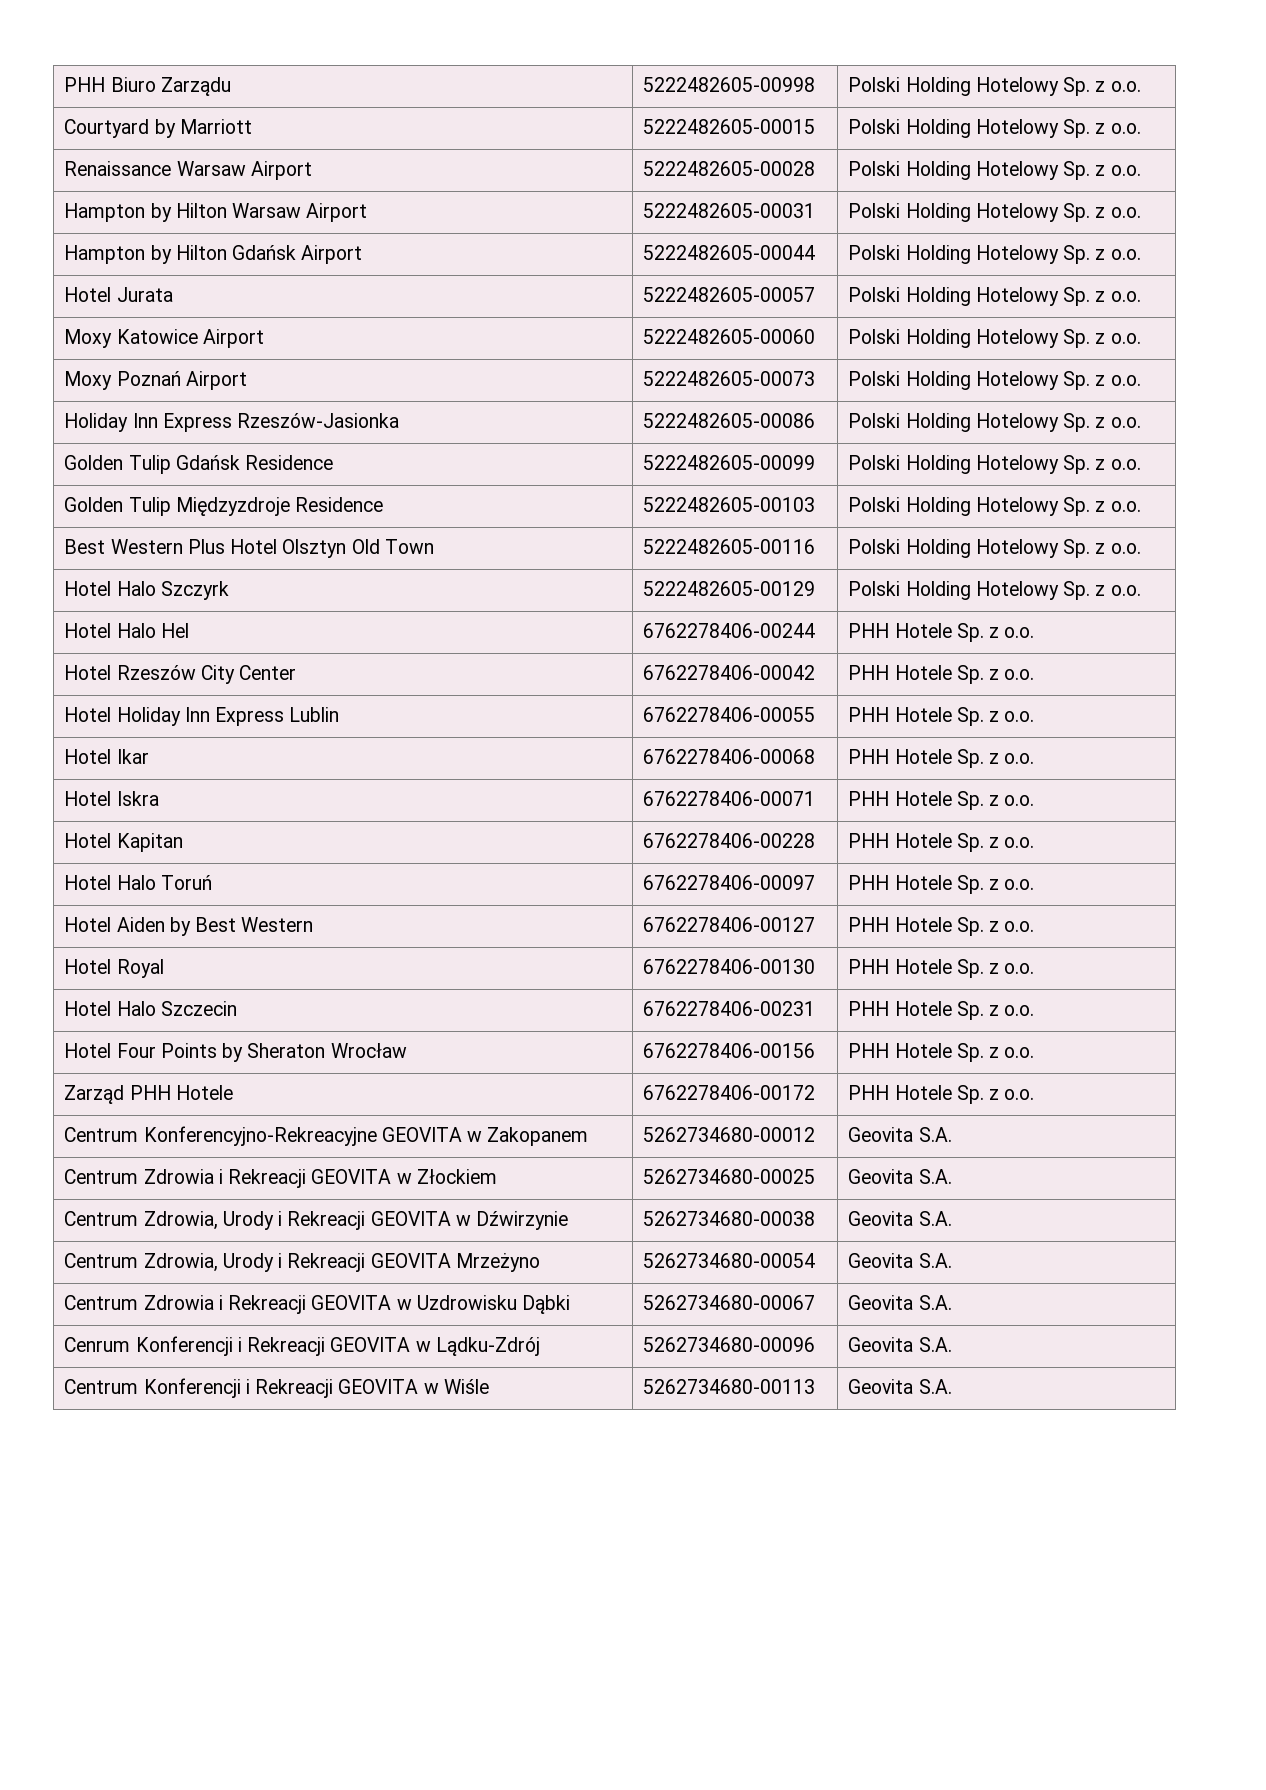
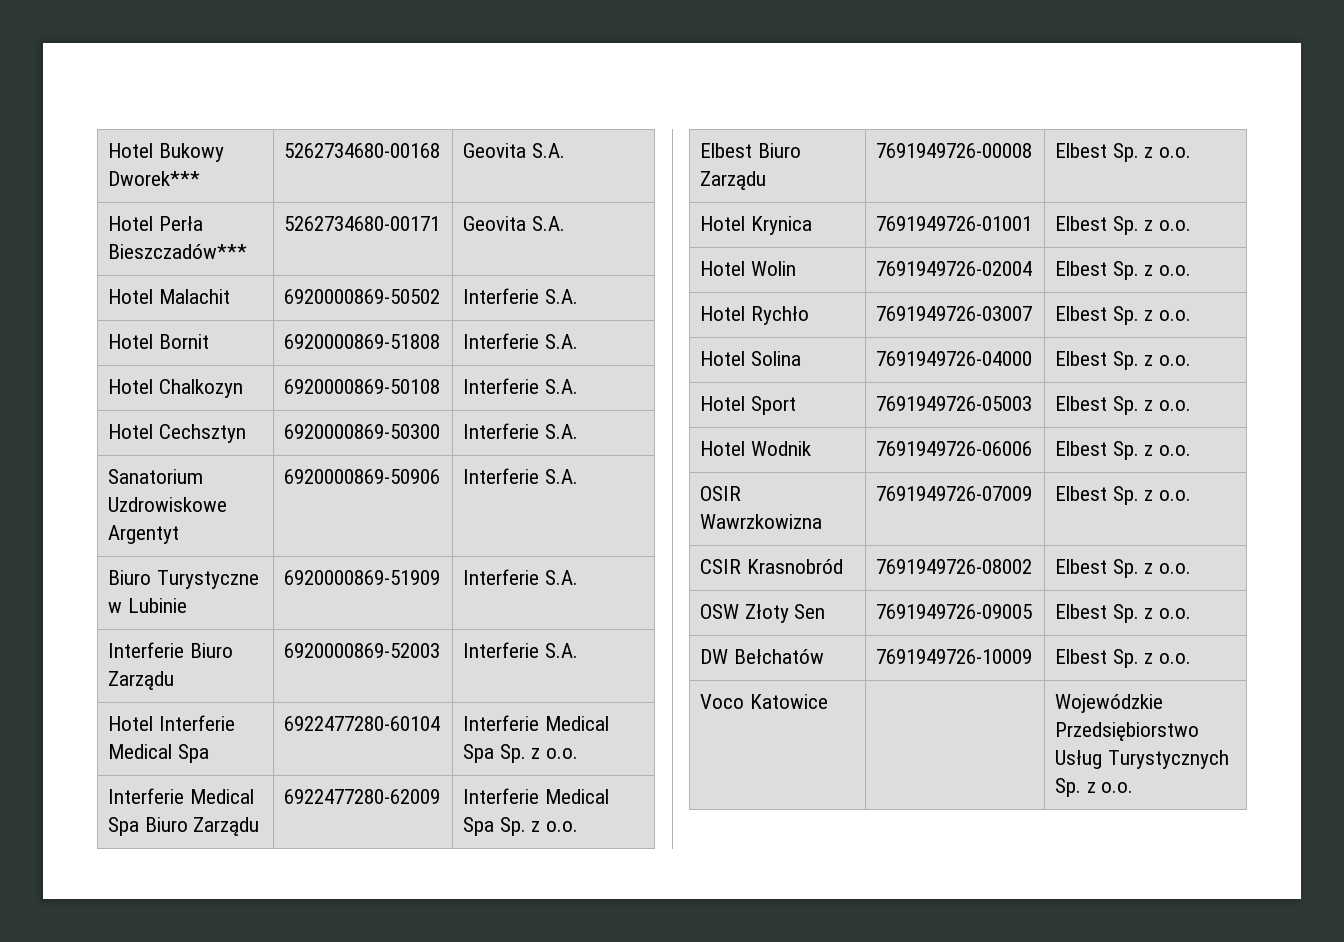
- PHH Biuro Zarządu | 5222482605-00998 | Polski Holding Hotelowy Sp. z o.o.
- Courtyard by Marriott | 5222482605-00015 | Polski Holding Hotelowy Sp. z o.o.
- Renaissance Warsaw Airport | 5222482605-00028 | Polski Holding Hotelowy Sp. z o.o.
- Hampton by Hilton Warsaw Airport | 5222482605-00031 | Polski Holding Hotelowy Sp. z o.o.
- Hampton by Hilton Gdańsk Airport | 5222482605-00044 | Polski Holding Hotelowy Sp. z o.o.
- Hotel Jurata | 5222482605-00057 | Polski Holding Hotelowy Sp. z o.o.
- Moxy Katowice Airport | 5222482605-00060 | Polski Holding Hotelowy Sp. z o.o.
- Moxy Poznań Airport | 5222482605-00073 | Polski Holding Hotelowy Sp. z o.o.
- Holiday Inn Express Rzeszów-Jasionka | 5222482605-00086 | Polski Holding Hotelowy Sp. z o.o.
- Golden Tulip Gdańsk Residence | 5222482605-00099 | Polski Holding Hotelowy Sp. z o.o.
- Golden Tulip Międzyzdroje Residence | 5222482605-00103 | Polski Holding Hotelowy Sp. z o.o.
- Best Western Plus Hotel Olsztyn Old Town | 5222482605-00116 | Polski Holding Hotelowy Sp. z o.o.
- Hotel Halo Szczyrk | 5222482605-00129 | Polski Holding Hotelowy Sp. z o.o.
- Hotel Halo Hel | 6762278406-00244 | PHH Hotele Sp. z o.o.
- Hotel Rzeszów City Center | 6762278406-00042 | PHH Hotele Sp. z o.o.
- Hotel Holiday Inn Express Lublin | 6762278406-00055 | PHH Hotele Sp. z o.o.
- Hotel Ikar | 6762278406-00068 | PHH Hotele Sp. z o.o.
- Hotel Iskra | 6762278406-00071 | PHH Hotele Sp. z o.o.
- Hotel Kapitan | 6762278406-00228 | PHH Hotele Sp. z o.o.
- Hotel Halo Toruń | 6762278406-00097 | PHH Hotele Sp. z o.o.
- Hotel Aiden by Best Western | 6762278406-00127 | PHH Hotele Sp. z o.o.
- Hotel Royal | 6762278406-00130 | PHH Hotele Sp. z o.o.
- Hotel Halo Szczecin | 6762278406-00231 | PHH Hotele Sp. z o.o.
- Hotel Four Points by Sheraton Wrocław | 6762278406-00156 | PHH Hotele Sp. z o.o.
- Zarząd PHH Hotele | 6762278406-00172 | PHH Hotele Sp. z o.o.
- Centrum Konferencyjno-Rekreacyjne GEOVITA w Zakopanem | 5262734680-00012 | Geovita S.A.
- Centrum Zdrowia i Rekreacji GEOVITA w Złockiem | 5262734680-00025 | Geovita S.A.
- Centrum Zdrowia, Urody i Rekreacji GEOVITA w Dźwirzynie | 5262734680-00038 | Geovita S.A.
- Centrum Zdrowia, Urody i Rekreacji GEOVITA Mrzeżyno | 5262734680-00054 | Geovita S.A.
- Centrum Zdrowia i Rekreacji GEOVITA w Uzdrowisku Dąbki | 5262734680-00067 | Geovita S.A.
- Cenrum Konferencji i Rekreacji GEOVITA w Lądku-Zdrój | 5262734680-00096 | Geovita S.A.
- Centrum Konferencji i Rekreacji GEOVITA w Wiśle | 5262734680-00113 | Geovita S.A.
+ Hotel Bukowy Dworek*** | 5262734680-00168 | Geovita S.A.
+ Hotel Perła Bieszczadów*** | 5262734680-00171 | Geovita S.A.
+ Hotel Malachit | 6920000869-50502 | Interferie S.A.
+ Hotel Bornit | 6920000869-51808 | Interferie S.A.
+ Hotel Chalkozyn | 6920000869-50108 | Interferie S.A.
+ Hotel Cechsztyn | 6920000869-50300 | Interferie S.A.
+ Sanatorium Uzdrowiskowe Argentyt | 6920000869-50906 | Interferie S.A.
+ Biuro Turystyczne w Lubinie | 6920000869-51909 | Interferie S.A.
+ Interferie Biuro Zarządu | 6920000869-52003 | Interferie S.A.
+ Hotel Interferie Medical Spa | 6922477280-60104 | Interferie Medical Spa Sp. z o.o.
+ Interferie Medical Spa Biuro Zarządu | 6922477280-62009 | Interferie Medical Spa Sp. z o.o.
+ Elbest Biuro Zarządu | 7691949726-00008 | Elbest Sp. z o.o.
+ Hotel Krynica | 7691949726-01001 | Elbest Sp. z o.o.
+ Hotel Wolin | 7691949726-02004 | Elbest Sp. z o.o.
+ Hotel Rychło | 7691949726-03007 | Elbest Sp. z o.o.
+ Hotel Solina | 7691949726-04000 | Elbest Sp. z o.o.
+ Hotel Sport | 7691949726-05003 | Elbest Sp. z o.o.
+ Hotel Wodnik | 7691949726-06006 | Elbest Sp. z o.o.
+ OSIR Wawrzkowizna | 7691949726-07009 | Elbest Sp. z o.o.
+ CSIR Krasnobród | 7691949726-08002 | Elbest Sp. z o.o.
+ OSW Złoty Sen | 7691949726-09005 | Elbest Sp. z o.o.
+ DW Bełchatów | 7691949726-10009 | Elbest Sp. z o.o.
+ Voco Katowice | | Wojewódzkie Przedsiębiorstwo Usług Turystycznych Sp. z o.o.

